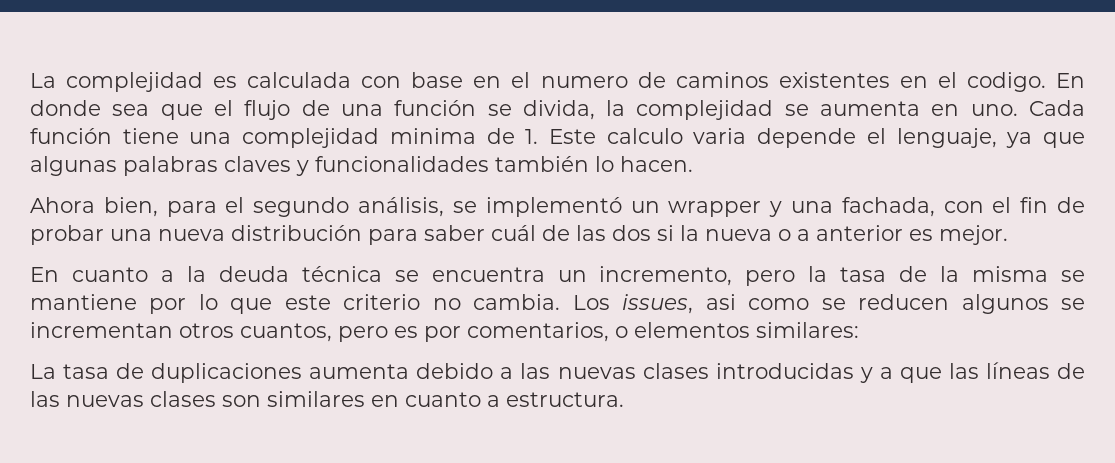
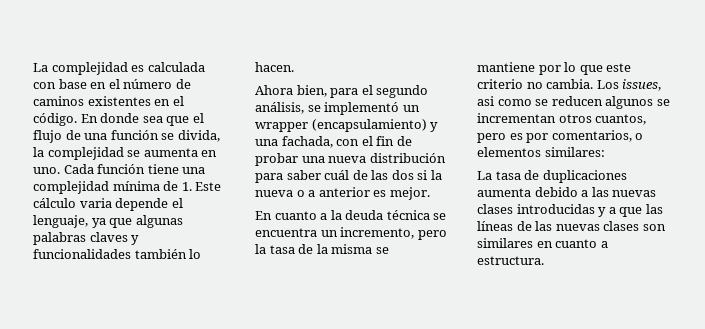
- La complejidad es calculada con base en el numero de caminos existentes en el codigo.
+ La complejidad es calculada con base en el número de caminos existentes en el código.
- Cada función tiene una complejidad minima de 1. Este calculo varia depende el lenguaje, ya que algunas palabras claves y funcionalidades también lo hacen.
+ Cada función tiene una complejidad mínima de 1. Este cálculo varia depende el lenguaje, ya que algunas palabras claves y funcionalidades también lo hacen.
- Ahora bien, para el segundo análisis, se implementó un wrapper y una fachada, con el fin de probar una nueva distribución para saber cuál de las dos si la nueva o a anterior es mejor.
+ Ahora bien, para el segundo análisis, se implementó un wrapper (encapsulamiento) y una fachada, con el fin de probar una nueva distribución para saber cuál de las dos si la nueva o a anterior es mejor.

